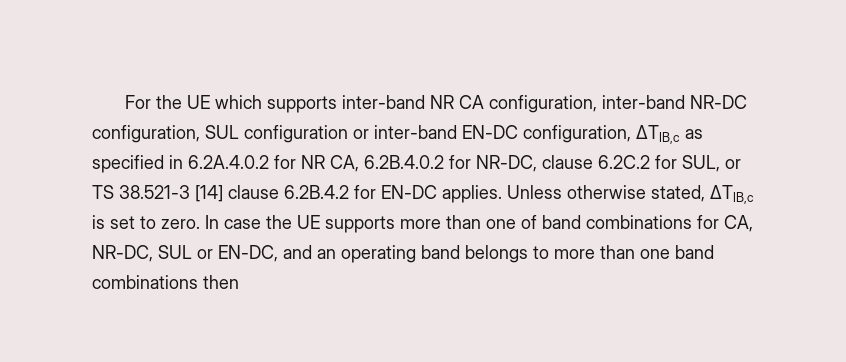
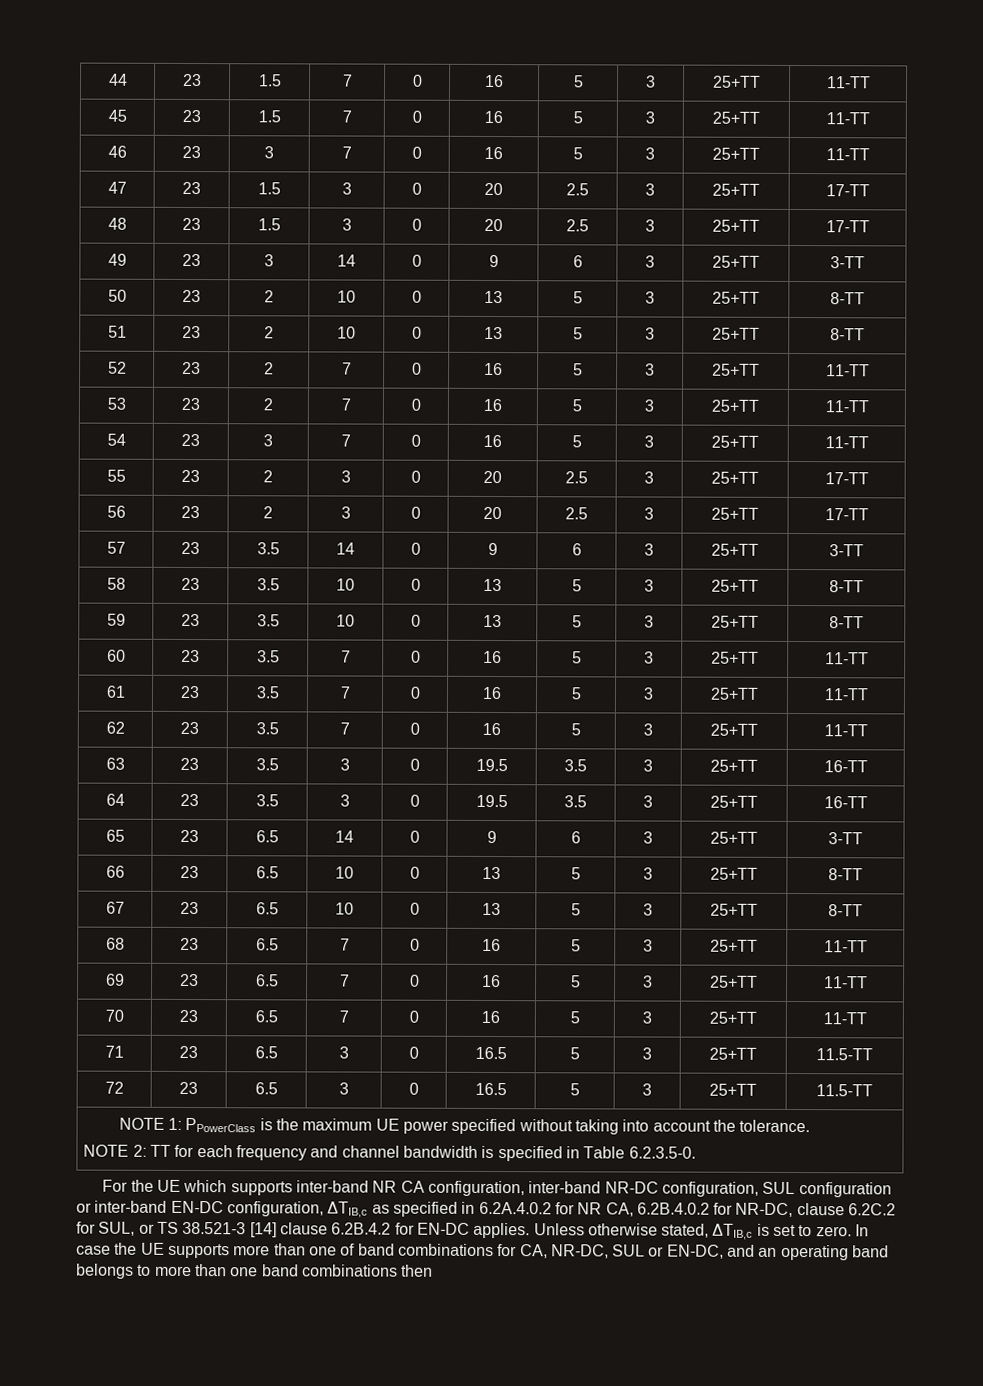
+ 44 | 23 | 1.5 | 7 | 0 | 16 | 5 | 3 | 25+TT | 11-TT
+ 45 | 23 | 1.5 | 7 | 0 | 16 | 5 | 3 | 25+TT | 11-TT
+ 46 | 23 | 3 | 7 | 0 | 16 | 5 | 3 | 25+TT | 11-TT
+ 47 | 23 | 1.5 | 3 | 0 | 20 | 2.5 | 3 | 25+TT | 17-TT
+ 48 | 23 | 1.5 | 3 | 0 | 20 | 2.5 | 3 | 25+TT | 17-TT
+ 49 | 23 | 3 | 14 | 0 | 9 | 6 | 3 | 25+TT | 3-TT
+ 50 | 23 | 2 | 10 | 0 | 13 | 5 | 3 | 25+TT | 8-TT
+ 51 | 23 | 2 | 10 | 0 | 13 | 5 | 3 | 25+TT | 8-TT
+ 52 | 23 | 2 | 7 | 0 | 16 | 5 | 3 | 25+TT | 11-TT
+ 53 | 23 | 2 | 7 | 0 | 16 | 5 | 3 | 25+TT | 11-TT
+ 54 | 23 | 3 | 7 | 0 | 16 | 5 | 3 | 25+TT | 11-TT
+ 55 | 23 | 2 | 3 | 0 | 20 | 2.5 | 3 | 25+TT | 17-TT
+ 56 | 23 | 2 | 3 | 0 | 20 | 2.5 | 3 | 25+TT | 17-TT
+ 57 | 23 | 3.5 | 14 | 0 | 9 | 6 | 3 | 25+TT | 3-TT
+ 58 | 23 | 3.5 | 10 | 0 | 13 | 5 | 3 | 25+TT | 8-TT
+ 59 | 23 | 3.5 | 10 | 0 | 13 | 5 | 3 | 25+TT | 8-TT
+ 60 | 23 | 3.5 | 7 | 0 | 16 | 5 | 3 | 25+TT | 11-TT
+ 61 | 23 | 3.5 | 7 | 0 | 16 | 5 | 3 | 25+TT | 11-TT
+ 62 | 23 | 3.5 | 7 | 0 | 16 | 5 | 3 | 25+TT | 11-TT
+ 63 | 23 | 3.5 | 3 | 0 | 19.5 | 3.5 | 3 | 25+TT | 16-TT
+ 64 | 23 | 3.5 | 3 | 0 | 19.5 | 3.5 | 3 | 25+TT | 16-TT
+ 65 | 23 | 6.5 | 14 | 0 | 9 | 6 | 3 | 25+TT | 3-TT
+ 66 | 23 | 6.5 | 10 | 0 | 13 | 5 | 3 | 25+TT | 8-TT
+ 67 | 23 | 6.5 | 10 | 0 | 13 | 5 | 3 | 25+TT | 8-TT
+ 68 | 23 | 6.5 | 7 | 0 | 16 | 5 | 3 | 25+TT | 11-TT
+ 69 | 23 | 6.5 | 7 | 0 | 16 | 5 | 3 | 25+TT | 11-TT
+ 70 | 23 | 6.5 | 7 | 0 | 16 | 5 | 3 | 25+TT | 11-TT
+ 71 | 23 | 6.5 | 3 | 0 | 16.5 | 5 | 3 | 25+TT | 11.5-TT
+ 72 | 23 | 6.5 | 3 | 0 | 16.5 | 5 | 3 | 25+TT | 11.5-TT
+ NOTE 1: PPowerClass is the maximum UE power specified without taking into account the tolerance.
+ NOTE 2: TT for each frequency and channel bandwidth is specified in Table 6.2.3.5-0.

